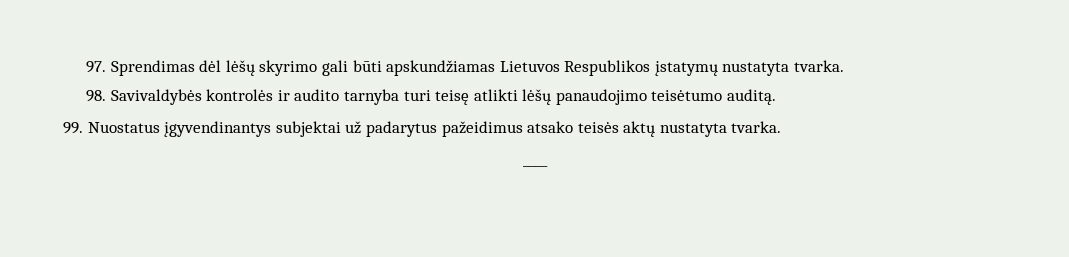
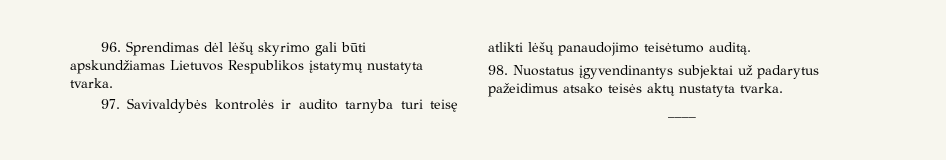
- 97. Sprendimas dėl lėšų skyrimo gali būti apskundžiamas Lietuvos Respublikos įstatymų nustatyta tvarka.
+ 96. Sprendimas dėl lėšų skyrimo gali būti apskundžiamas Lietuvos Respublikos įstatymų nustatyta tvarka.
- 98. Savivaldybės kontrolės ir audito tarnyba turi teisę atlikti lėšų panaudojimo teisėtumo auditą.
+ 97. Savivaldybės kontrolės ir audito tarnyba turi teisę atlikti lėšų panaudojimo teisėtumo auditą.
- 99. Nuostatus įgyvendinantys subjektai už padarytus pažeidimus atsako teisės aktų nustatyta tvarka.
+ 98. Nuostatus įgyvendinantys subjektai už padarytus pažeidimus atsako teisės aktų nustatyta tvarka.

